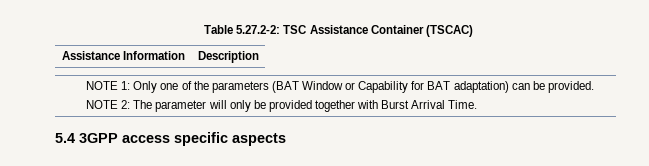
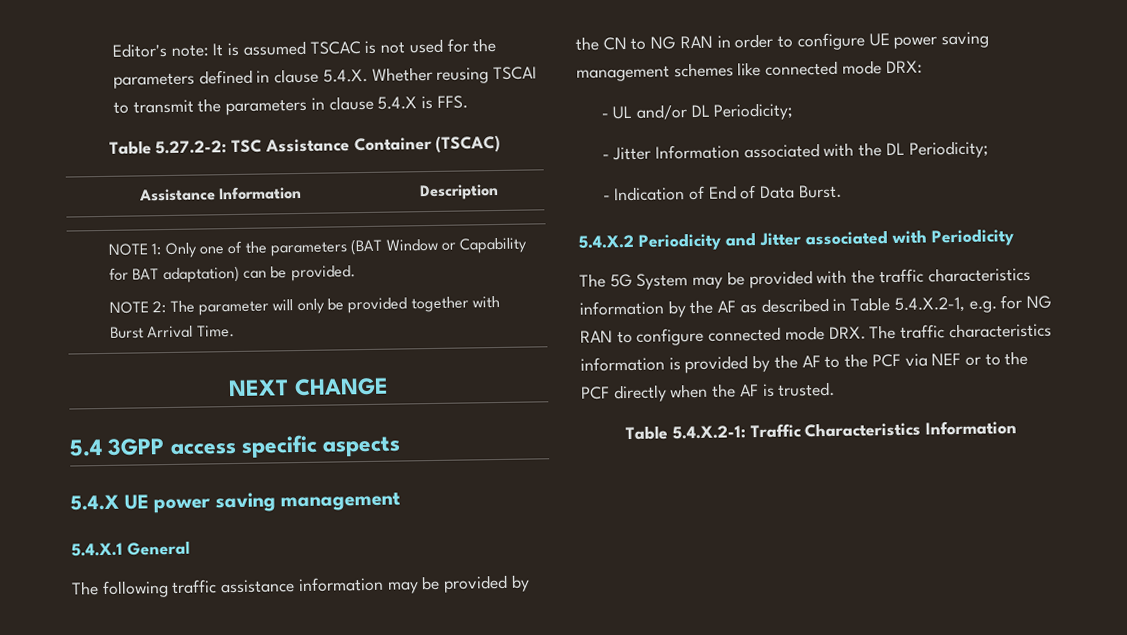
+ Editor's note: It is assumed TSCAC is not used for the parameters defined in clause 5.4.X. Whether reusing TSCAI to transmit the parameters in clause 5.4.X is FFS.
+ NEXT CHANGE
+ 5.4.X UE power saving management
+ 5.4.X.1 General
+ The following traffic assistance information may be provided by the CN to NG RAN in order to configure UE power saving management schemes like connected mode DRX:
+ - UL and/or DL Periodicity;
+ - Jitter Information associated with the DL Periodicity;
+ - Indication of End of Data Burst.
+ 5.4.X.2 Periodicity and Jitter associated with Periodicity
+ The 5G System may be provided with the traffic characteristics information by the AF as described in Table 5.4.X.2-1, e.g. for NG RAN to configure connected mode DRX. The traffic characteristics information is provided by the AF to the PCF via NEF or to the PCF directly when the AF is trusted.
+ Table 5.4.X.2-1: Traffic Characteristics Information

